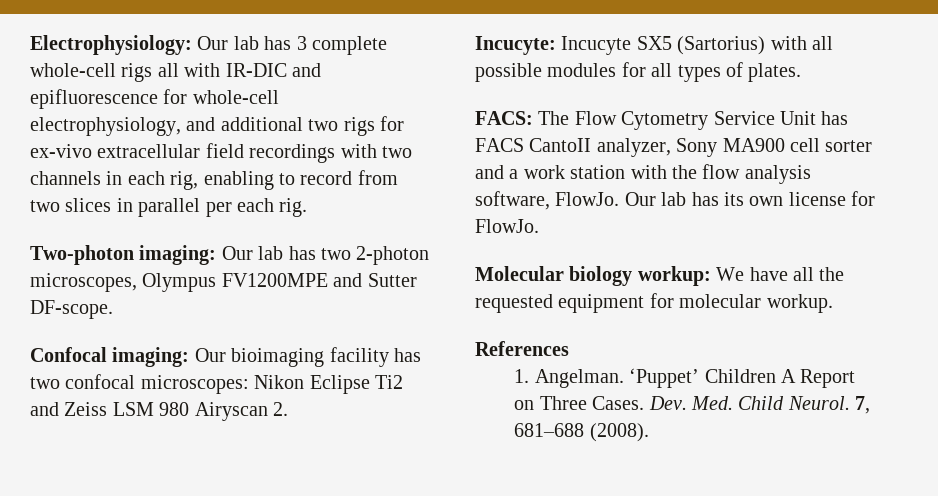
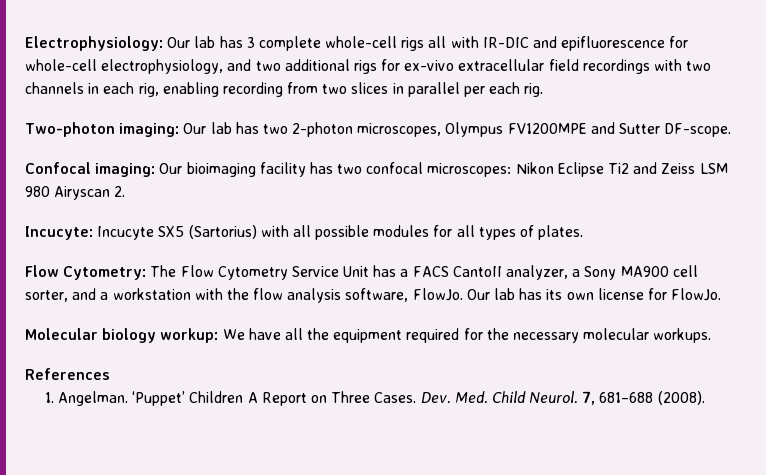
- Electrophysiology: Our lab has 3 complete whole-cell rigs all with IR-DIC and epifluorescence for whole-cell electrophysiology, and additional two rigs for ex-vivo extracellular field recordings with two channels in each rig, enabling to record from two slices in parallel per each rig.
+ Electrophysiology: Our lab has 3 complete whole-cell rigs all with IR-DIC and epifluorescence for whole-cell electrophysiology, and two additional rigs for ex-vivo extracellular field recordings with two channels in each rig, enabling recording from two slices in parallel per each rig.
- FACS: The Flow Cytometry Service Unit has FACS CantoII analyzer, Sony MA900 cell sorter and a work station with the flow analysis software, FlowJo.
+ Flow Cytometry: The Flow Cytometry Service Unit has a FACS CantoII analyzer, a Sony MA900 cell sorter, and a workstation with the flow analysis software, FlowJo.
- Molecular biology workup: We have all the requested equipment for molecular workup.
+ Molecular biology workup: We have all the equipment required for the necessary molecular workups.

